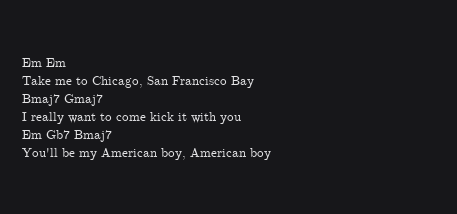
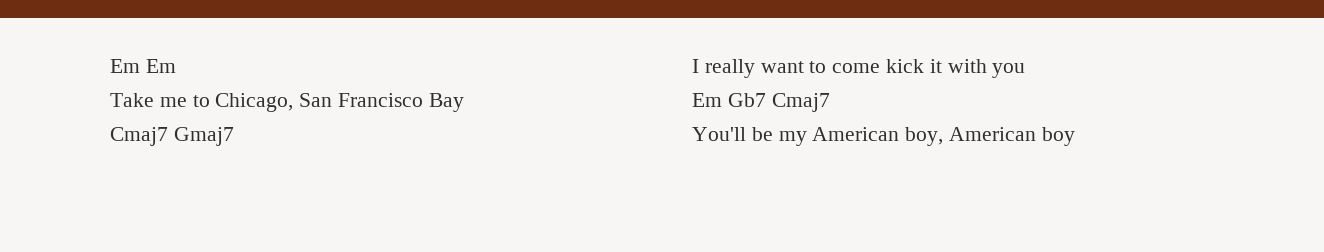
- Bmaj7 Gmaj7
+ Cmaj7 Gmaj7
- Em Gb7 Bmaj7
+ Em Gb7 Cmaj7

